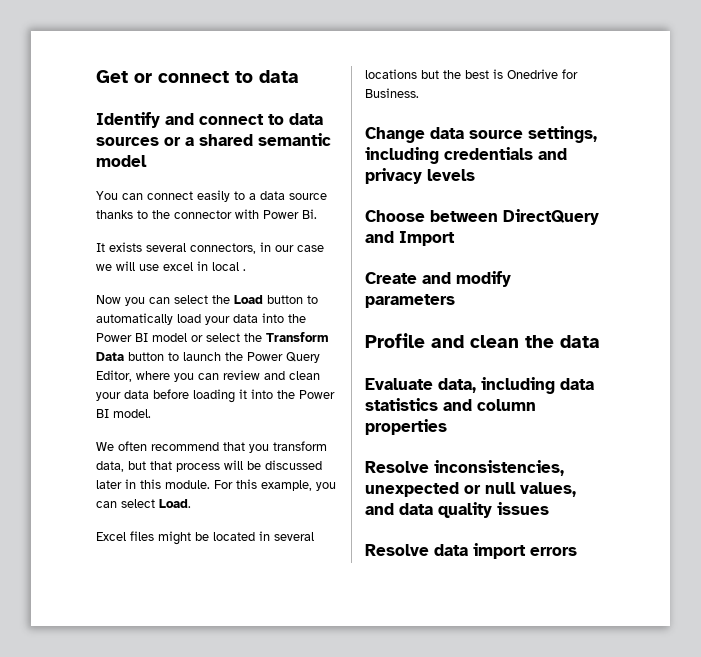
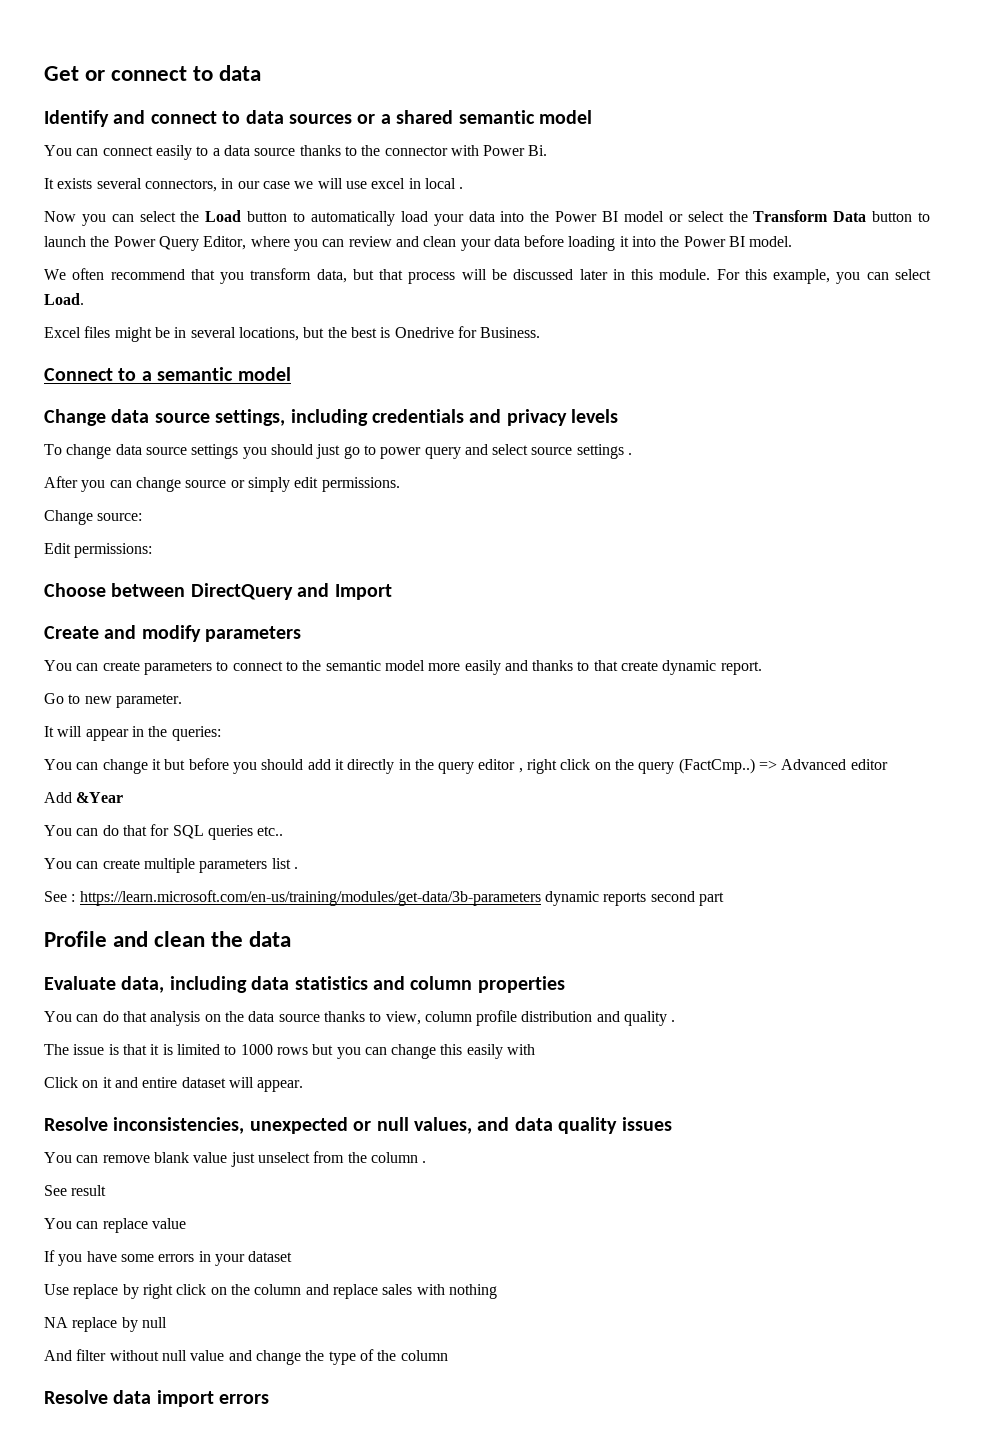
- Excel files might be located in several locations but the best is Onedrive for Business.
+ Excel files might be in several locations, but the best is Onedrive for Business.
+ Connect to a semantic model
+ To change data source settings you should just go to power query and select source settings .
+ After you can change source or simply edit permissions.
+ Change source:
+ Edit permissions:
+ You can create parameters to connect to the semantic model more easily and thanks to that create dynamic report.
+ Go to new parameter.
+ It will appear in the queries:
+ You can change it but before you should add it directly in the query editor , right click on the query (FactCmp..) => Advanced editor
+ Add &Year
+ You can do that for SQL queries etc..
+ You can create multiple parameters list .
+ See : https://learn.microsoft.com/en-us/training/modules/get-data/3b-parameters dynamic reports second part
+ You can do that analysis on the data source thanks to view, column profile distribution and quality .
+ The issue is that it is limited to 1000 rows but you can change this easily with
+ Click on it and entire dataset will appear.
+ You can remove blank value just unselect from the column .
+ See result
+ You can replace value
+ If you have some errors in your dataset
+ Use replace by right click on the column and replace sales with nothing
+ NA replace by null
+ And filter without null value and change the type of the column

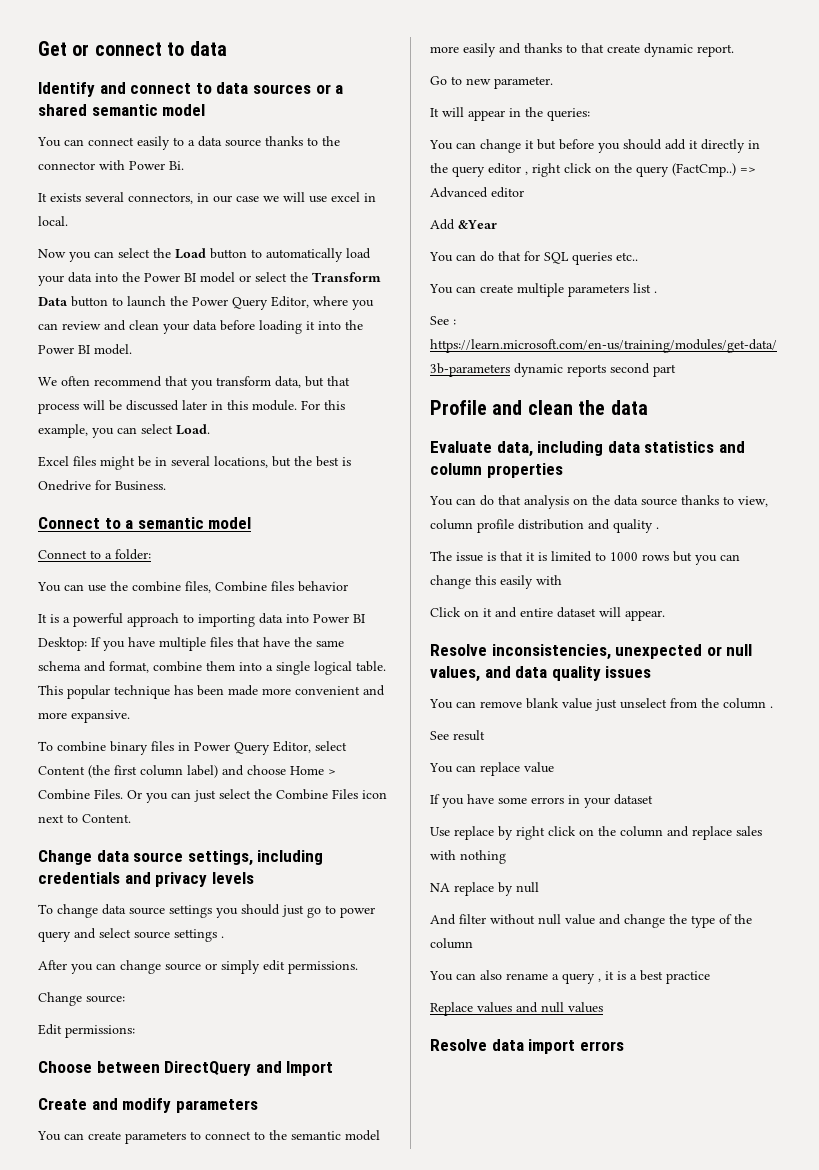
- It exists several connectors, in our case we will use excel in local .
+ It exists several connectors, in our case we will use excel in local.
+ Connect to a folder:
+ You can use the combine files, Combine files behavior
+ It is a powerful approach to importing data into Power BI Desktop: If you have multiple files that have the same schema and format, combine them into a single logical table. This popular technique has been made more convenient and more expansive.
+ To combine binary files in Power Query Editor, select Content (the first column label) and choose Home > Combine Files. Or you can just select the Combine Files icon next to Content.
+ You can also rename a query , it is a best practice
+ Replace values and null values

